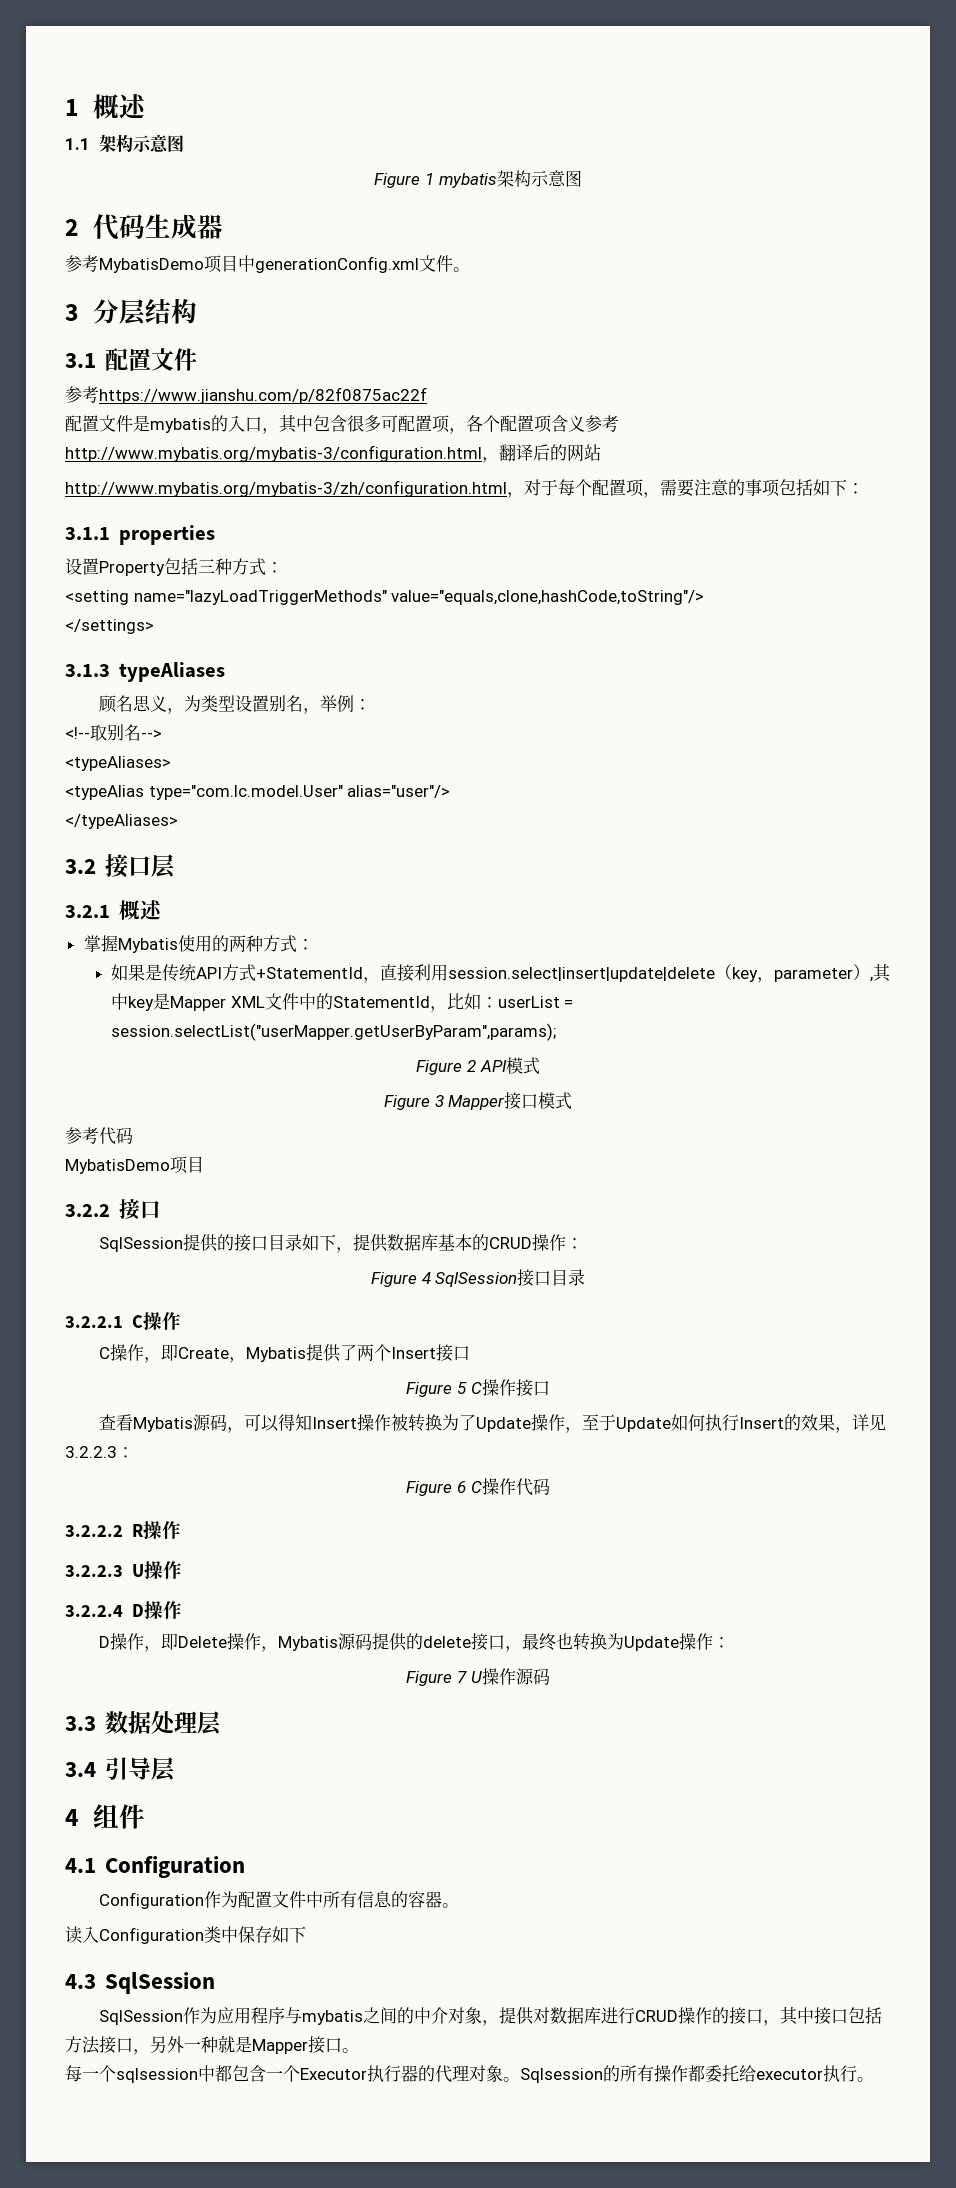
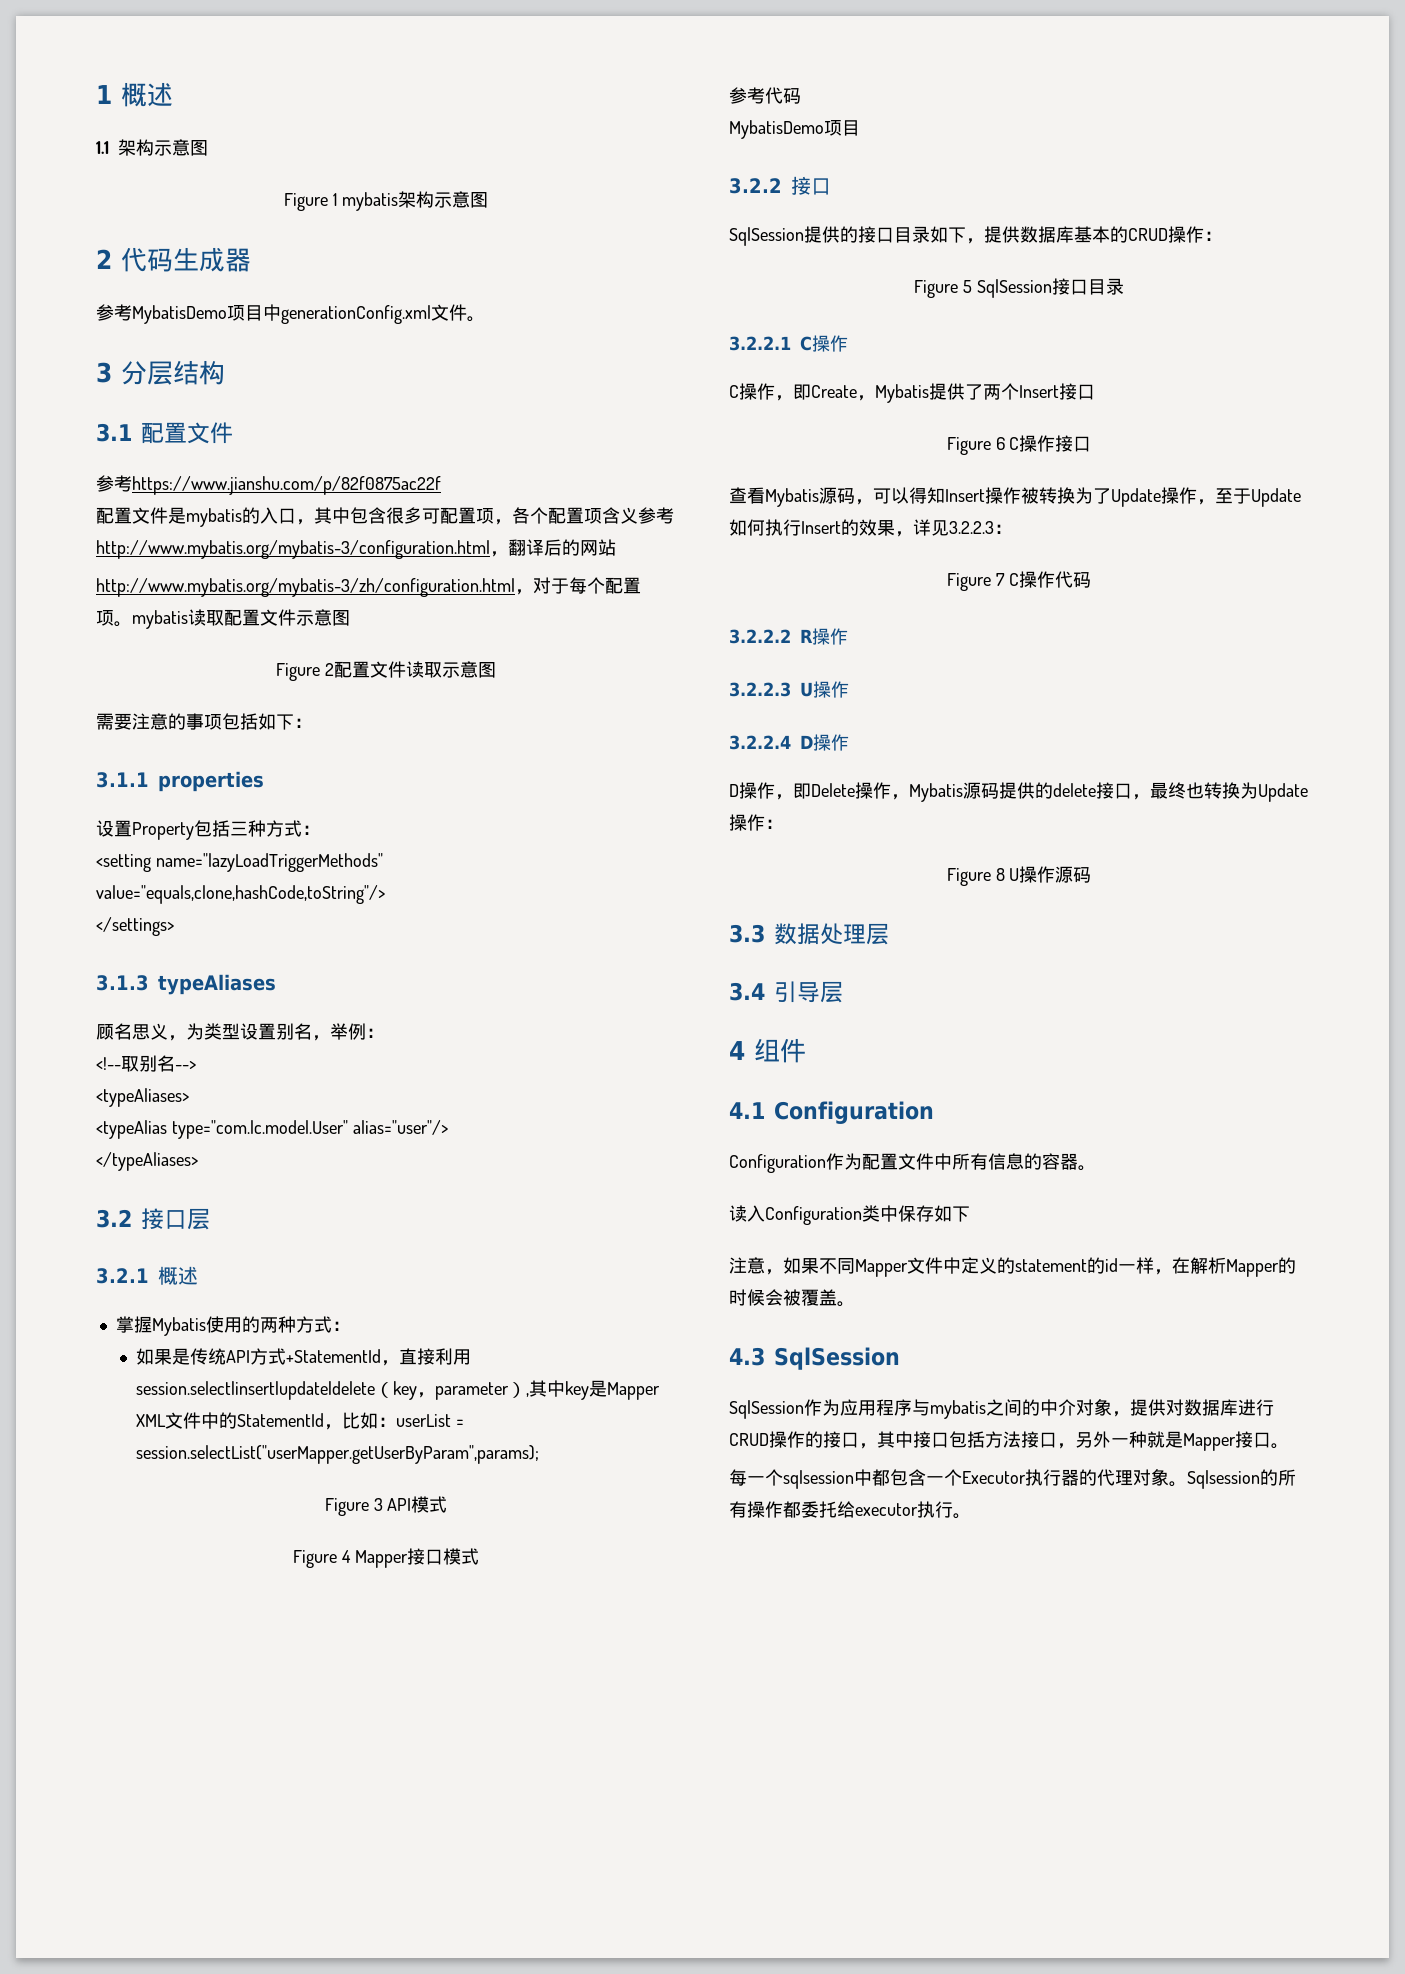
- http://www.mybatis.org/mybatis-3/zh/configuration.html，对于每个配置项，需要注意的事项包括如下：
+ http://www.mybatis.org/mybatis-3/zh/configuration.html，对于每个配置项。mybatis读取配置文件示意图
+ Figure 2配置文件读取示意图
+ 需要注意的事项包括如下：
- Figure 2 API模式
+ Figure 3 API模式
- Figure 3 Mapper接口模式
+ Figure 4 Mapper接口模式
- Figure 4 SqlSession接口目录
+ Figure 5 SqlSession接口目录
- Figure 5 C操作接口
+ Figure 6 C操作接口
- Figure 6 C操作代码
+ Figure 7 C操作代码
- Figure 7 U操作源码
+ Figure 8 U操作源码
+ 注意，如果不同Mapper文件中定义的statement的id一样，在解析Mapper的时候会被覆盖。

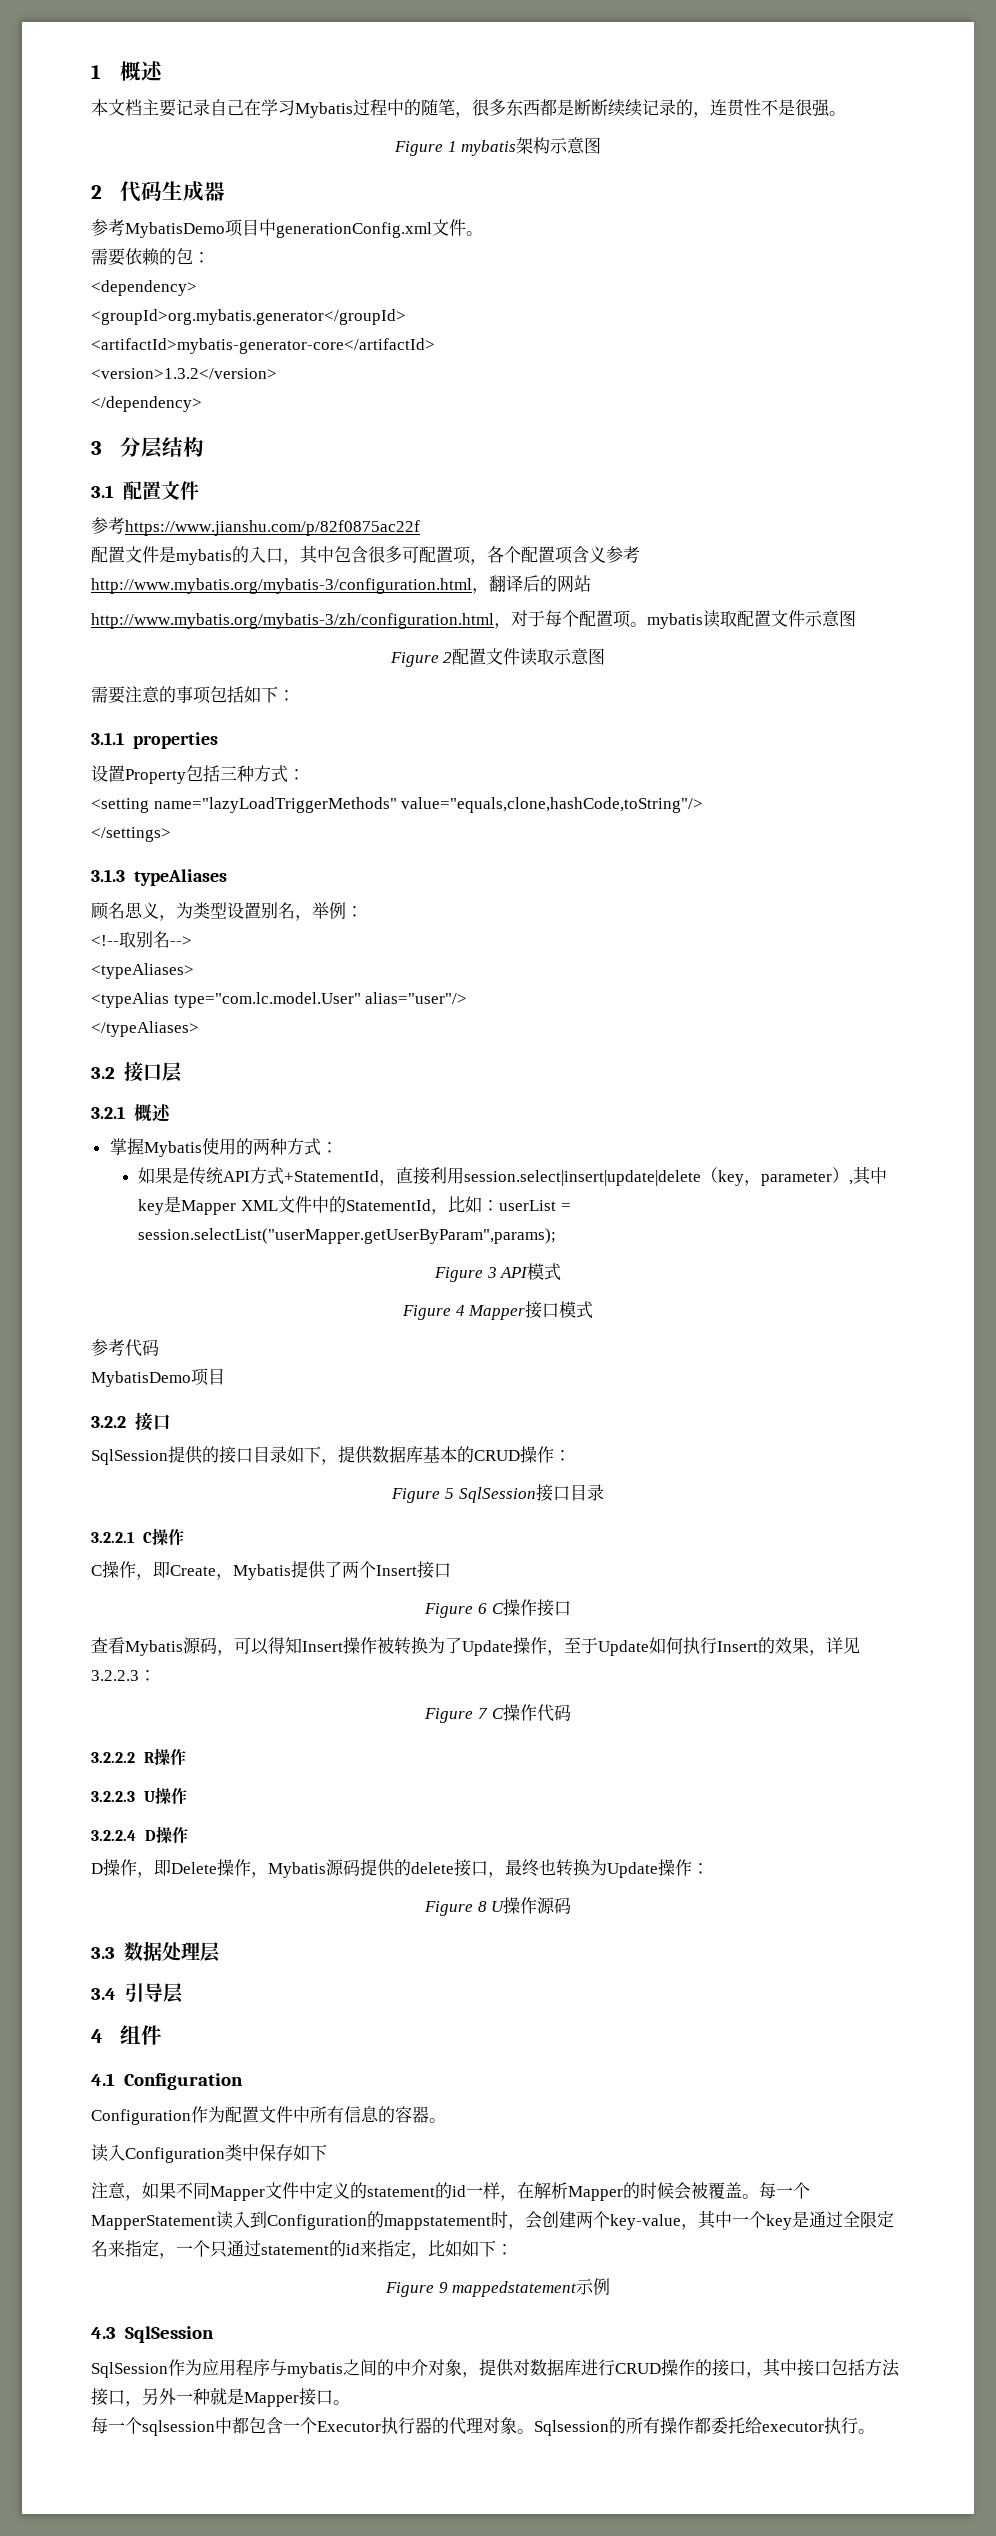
- 1.1架构示意图
+ 本文档主要记录自己在学习Mybatis过程中的随笔，很多东西都是断断续续记录的，连贯性不是很强。
+ 需要依赖的包：
+ <dependency>
+ <groupId>org.mybatis.generator</groupId>
+ <artifactId>mybatis-generator-core</artifactId>
+ <version>1.3.2</version>
+ </dependency>
+ 每一个MapperStatement读入到Configuration的mappstatement时，会创建两个key-value，其中一个key是通过全限定名来指定，一个只通过statement的id来指定，比如如下：
+ Figure 9 mappedstatement示例

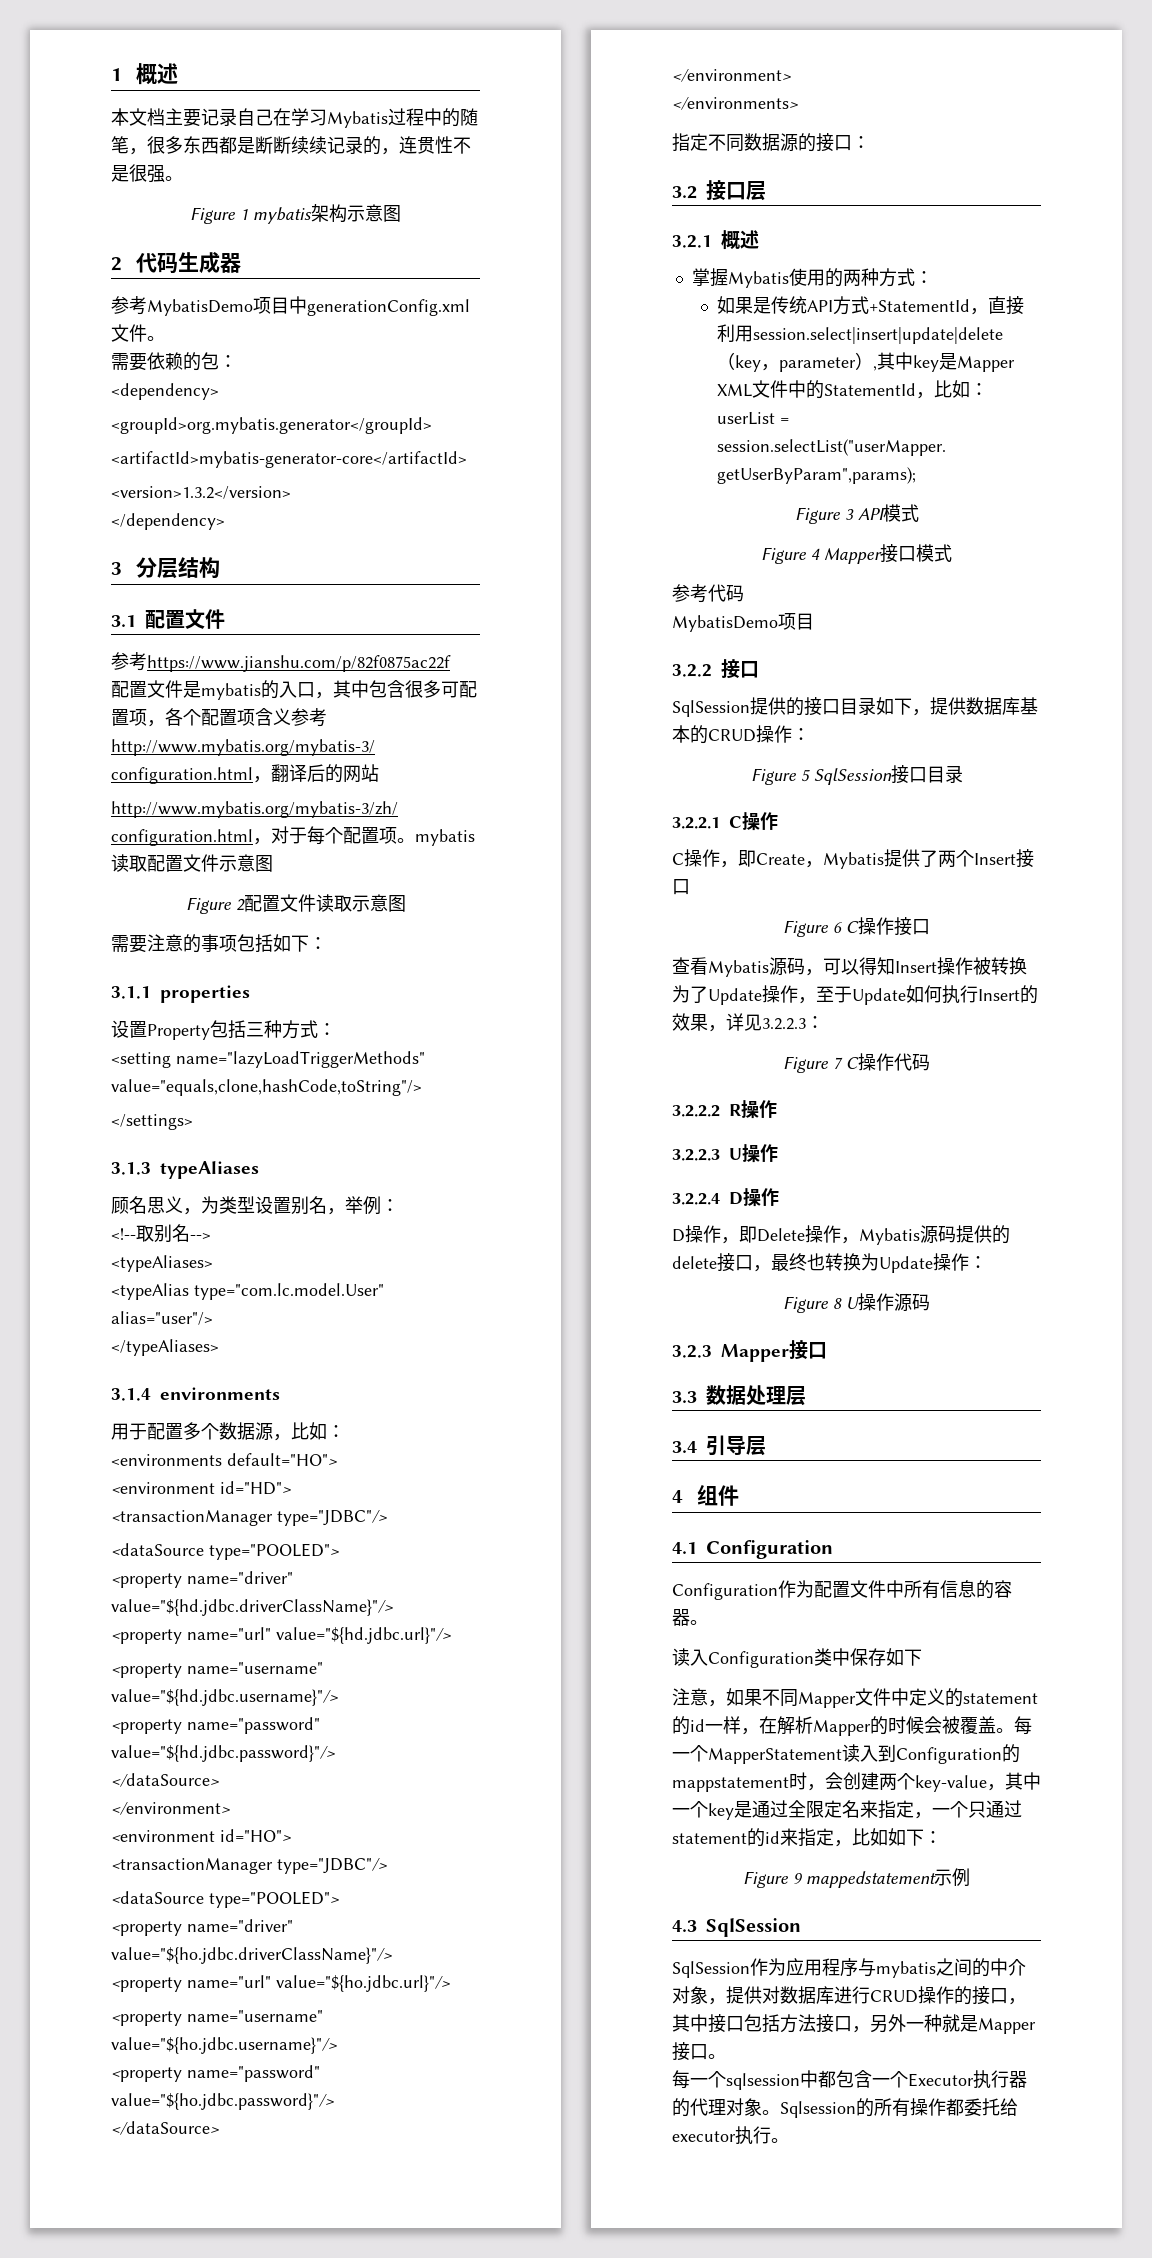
+ 3.1.4 environments
+ 用于配置多个数据源，比如：
+ <environments default="HO">
+ <environment id="HD">
+ <transactionManager type="JDBC"/>
+ <dataSource type="POOLED">
+ <property name="driver" value="${hd.jdbc.driverClassName}"/>
+ <property name="url" value="${hd.jdbc.url}"/>
+ <property name="username" value="${hd.jdbc.username}"/>
+ <property name="password" value="${hd.jdbc.password}"/>
+ </dataSource>
+ </environment>
+ <environment id="HO">
+ <transactionManager type="JDBC"/>
+ <dataSource type="POOLED">
+ <property name="driver" value="${ho.jdbc.driverClassName}"/>
+ <property name="url" value="${ho.jdbc.url}"/>
+ <property name="username" value="${ho.jdbc.username}"/>
+ <property name="password" value="${ho.jdbc.password}"/>
+ </dataSource>
+ </environment>
+ </environments>
+ 指定不同数据源的接口：
+ 3.2.3 Mapper接口

